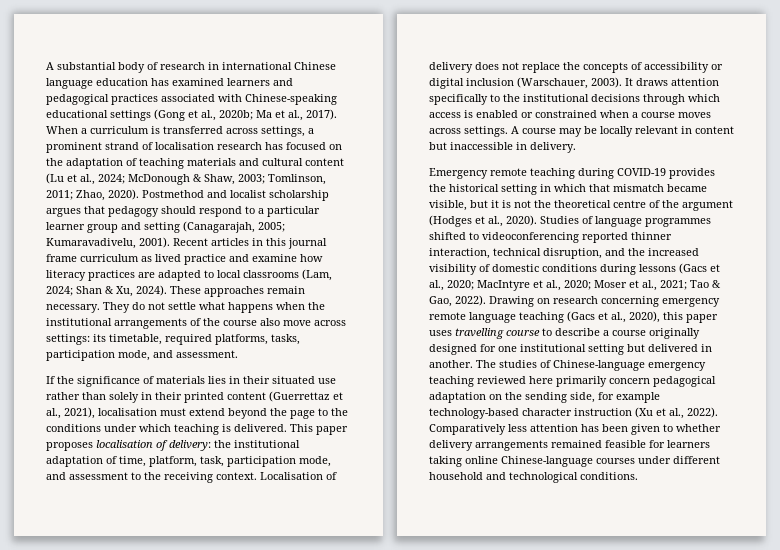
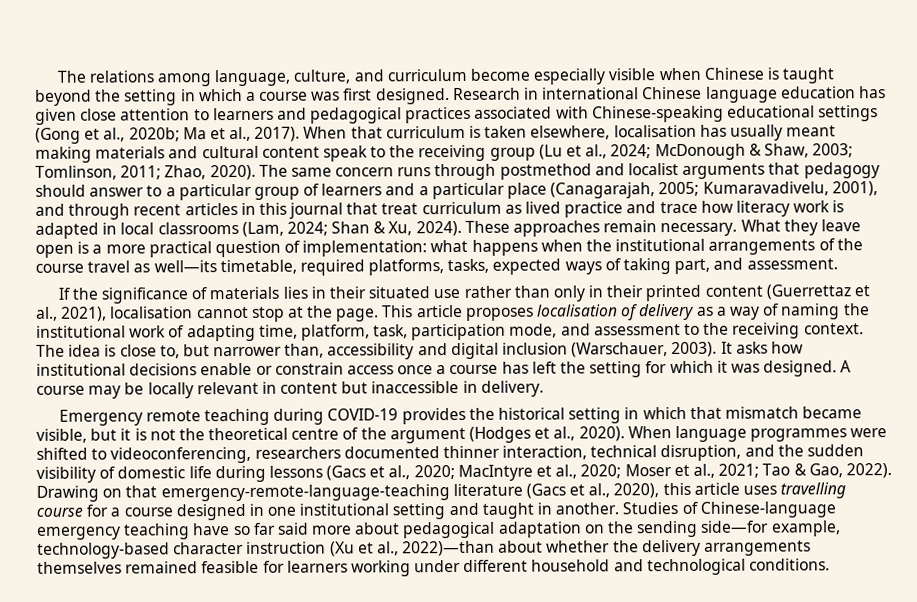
- A substantial body of research in international Chinese language education has examined learners and pedagogical practices associated with Chinese-speaking educational settings (Gong et al., 2020b; Ma et al., 2017).
+ The relations among language, culture, and curriculum become especially visible when Chinese is taught beyond the setting in which a course was first designed. Research in international Chinese language education has given close attention to learners and pedagogical practices associated with Chinese-speaking educational settings (Gong et al., 2020b; Ma et al., 2017).
- When a curriculum is transferred across settings, a prominent strand of localisation research has focused on the adaptation of teaching materials and cultural content (Lu et al., 2024; McDonough & Shaw, 2003; Tomlinson, 2011; Zhao, 2020).
+ When that curriculum is taken elsewhere, localisation has usually meant making materials and cultural content speak to the receiving group (Lu et al., 2024; McDonough & Shaw, 2003; Tomlinson, 2011; Zhao, 2020).
- Postmethod and localist scholarship argues that pedagogy should respond to a particular learner group and setting (Canagarajah, 2005; Kumaravadivelu, 2001). Recent articles in this journal frame curriculum as lived practice and examine how literacy practices are adapted to local classrooms (Lam, 2024; Shan & Xu, 2024).
+ The same concern runs through postmethod and localist arguments that pedagogy should answer to a particular group of learners and a particular place (Canagarajah, 2005; Kumaravadivelu, 2001), and through recent articles in this journal that treat curriculum as lived practice and trace how literacy work is adapted in local classrooms (Lam, 2024; Shan & Xu, 2024).
- They do not settle what happens when the institutional arrangements of the course also move across settings: its timetable, required platforms, tasks, participation mode, and assessment.
+ What they leave open is a more practical question of implementation: what happens when the institutional arrangements of the course travel as well—its timetable, required platforms, tasks, expected ways of taking part, and assessment.
- If the significance of materials lies in their situated use rather than solely in their printed content (Guerrettaz et al., 2021), localisation must extend beyond the page to the conditions under which teaching is delivered. This paper proposes localisation of delivery: the institutional adaptation of time, platform, task, participation mode, and assessment to the receiving context.
+ If the significance of materials lies in their situated use rather than only in their printed content (Guerrettaz et al., 2021), localisation cannot stop at the page. This article proposes localisation of delivery as a way of naming the institutional work of adapting time, platform, task, participation mode, and assessment to the receiving context.
- Localisation of delivery does not replace the concepts of accessibility or digital inclusion (Warschauer, 2003).
+ The idea is close to, but narrower than, accessibility and digital inclusion (Warschauer, 2003).
- It draws attention specifically to the institutional decisions through which access is enabled or constrained when a course moves across settings.
+ It asks how institutional decisions enable or constrain access once a course has left the setting for which it was designed.
- Studies of language programmes shifted to videoconferencing reported thinner interaction, technical disruption, and the increased visibility of domestic conditions during lessons (Gacs et al., 2020; MacIntyre et al., 2020; Moser et al., 2021; Tao & Gao, 2022).
+ When language programmes were shifted to videoconferencing, researchers documented thinner interaction, technical disruption, and the sudden visibility of domestic life during lessons (Gacs et al., 2020; MacIntyre et al., 2020; Moser et al., 2021; Tao & Gao, 2022).
- Drawing on research concerning emergency remote language teaching (Gacs et al., 2020), this paper uses travelling course to describe a course originally designed for one institutional setting but delivered in another. The studies of Chinese-language emergency teaching reviewed here primarily concern pedagogical adaptation on the sending side, for example technology-based character instruction (Xu et al., 2022). Comparatively less attention has been given to whether delivery arrangements remained feasible for learners taking online Chinese-language courses under different household and technological conditions.
+ Drawing on that emergency-remote-language-teaching literature (Gacs et al., 2020), this article uses travelling course for a course designed in one institutional setting and taught in another. Studies of Chinese-language emergency teaching have so far said more about pedagogical adaptation on the sending side—for example, technology-based character instruction (Xu et al., 2022)—than about whether the delivery arrangements themselves remained feasible for learners working under different household and technological conditions.

